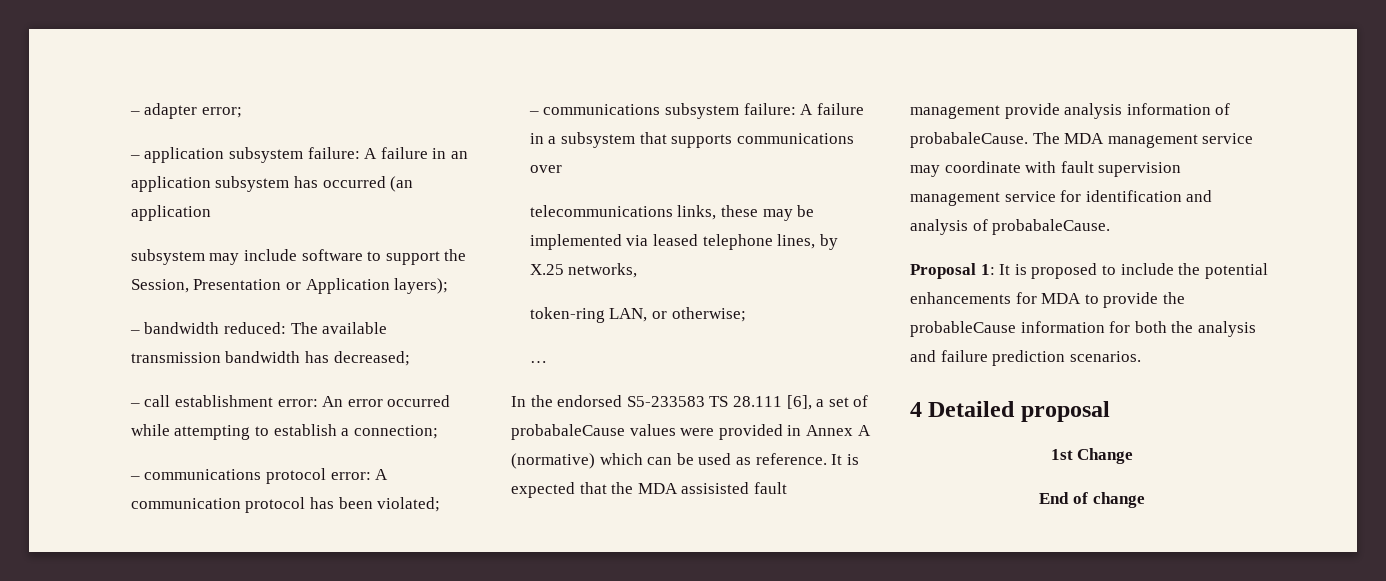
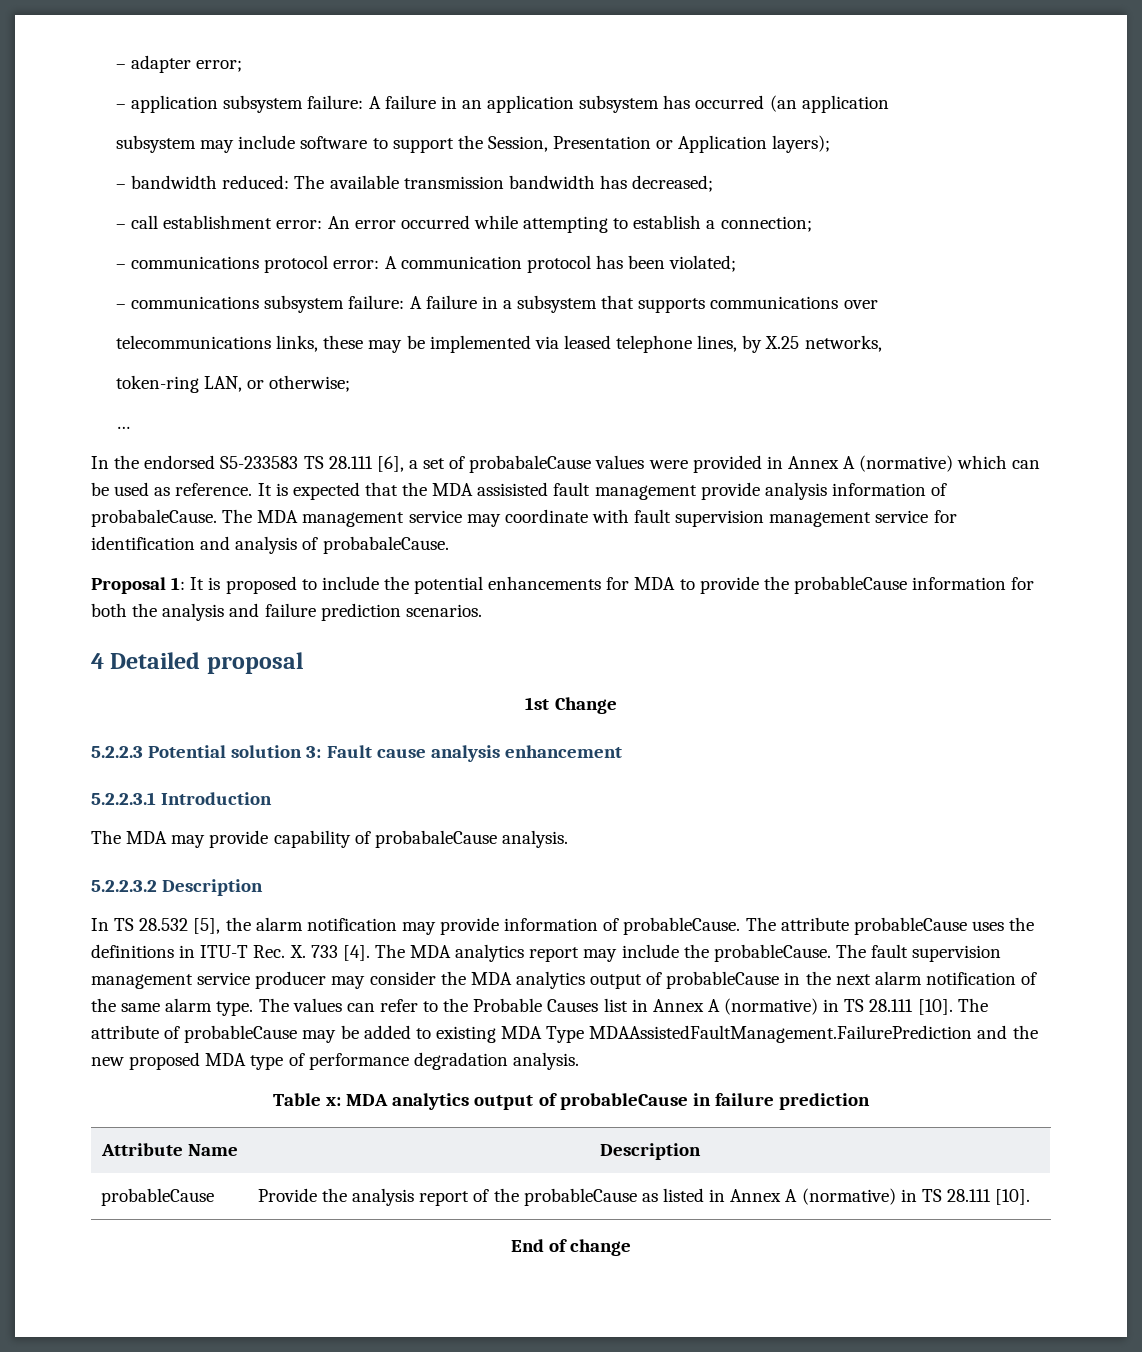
+ 5.2.2.3 Potential solution 3: Fault cause analysis enhancement
+ 5.2.2.3.1 Introduction
+ The MDA may provide capability of probabaleCause analysis.
+ 5.2.2.3.2 Description
+ In TS 28.532 [5], the alarm notification may provide information of probableCause. The attribute probableCause uses the definitions in ITU-T Rec. X. 733 [4]. The MDA analytics report may include the probableCause. The fault supervision management service producer may consider the MDA analytics output of probableCause in the next alarm notification of the same alarm type. The values can refer to the Probable Causes list in Annex A (normative) in TS 28.111 [10]. The attribute of probableCause may be added to existing MDA Type MDAAssistedFaultManagement.FailurePrediction and the new proposed MDA type of performance degradation analysis.
+ Table x: MDA analytics output of probableCause in failure prediction
+ Attribute Name | Description
+ probableCause | Provide the analysis report of the probableCause as listed in Annex A (normative) in TS 28.111 [10].

